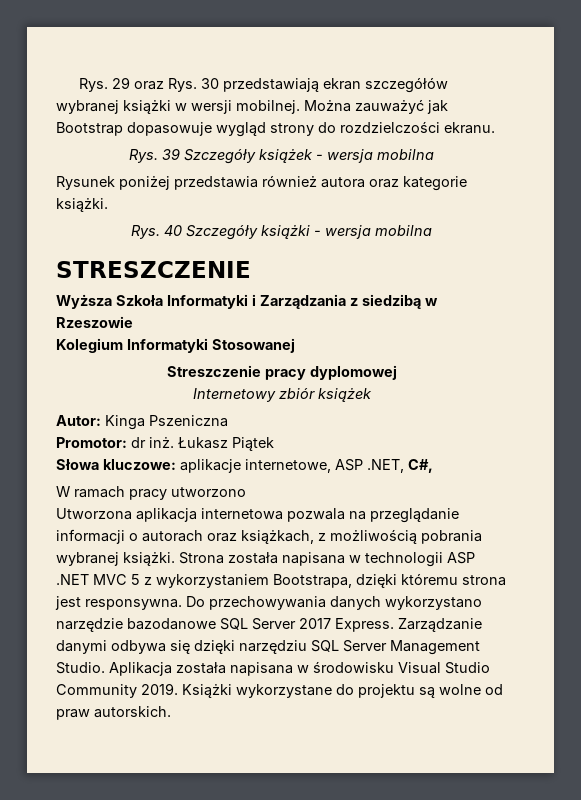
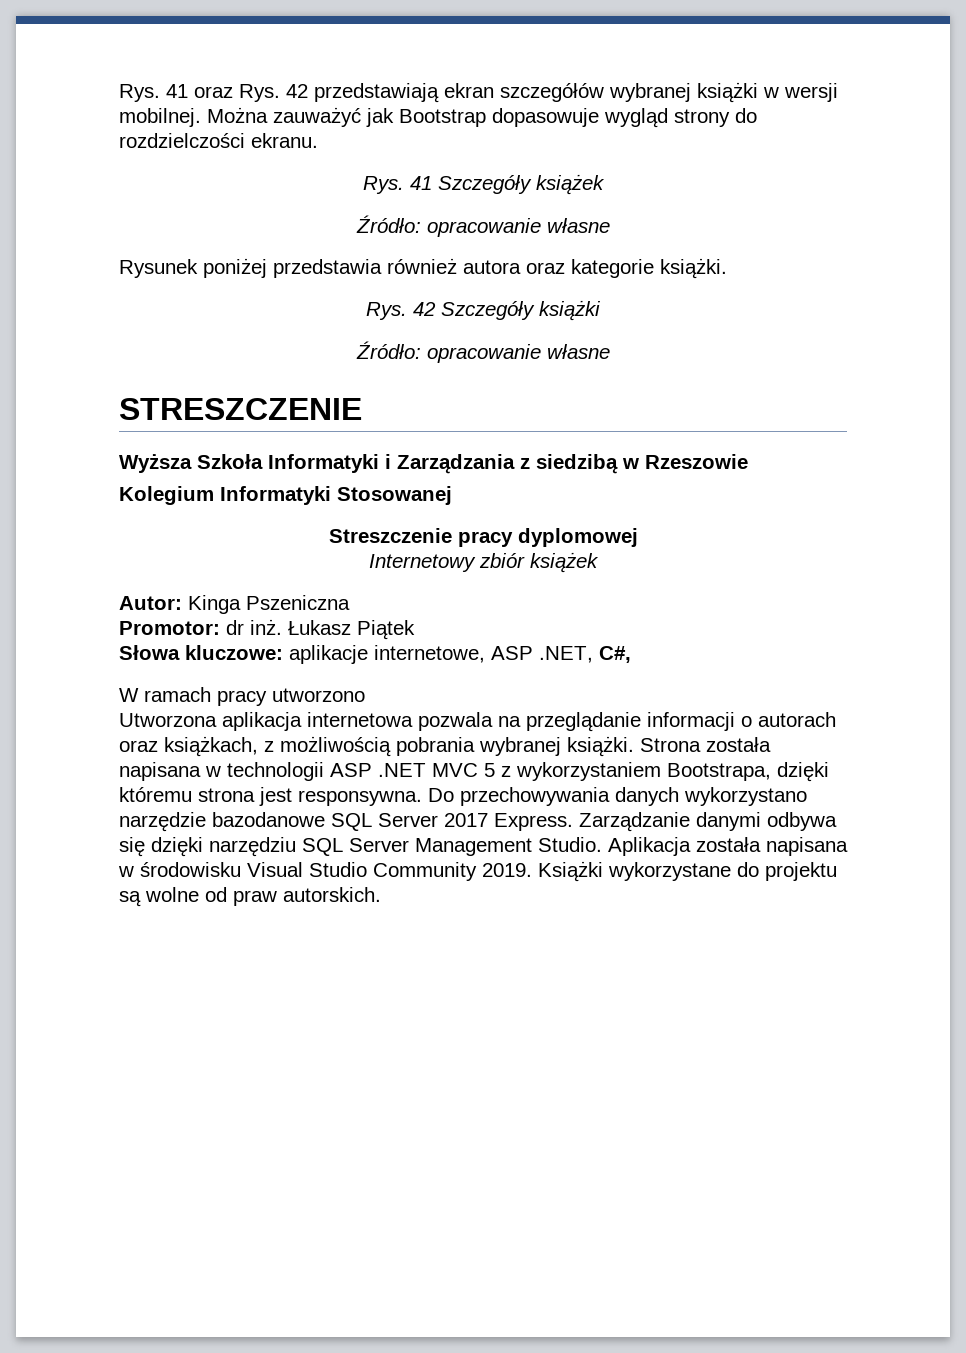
- Rys. 29 oraz Rys. 30 przedstawiają ekran szczegółów wybranej książki w wersji mobilnej.
+ Rys. 41 oraz Rys. 42 przedstawiają ekran szczegółów wybranej książki w wersji mobilnej.
- Rys. 39 Szczegóły książek - wersja mobilna
+ Rys. 41 Szczegóły książek
+ Źródło: opracowanie własne
- Rys. 40 Szczegóły książki - wersja mobilna
+ Rys. 42 Szczegóły książki
+ Źródło: opracowanie własne

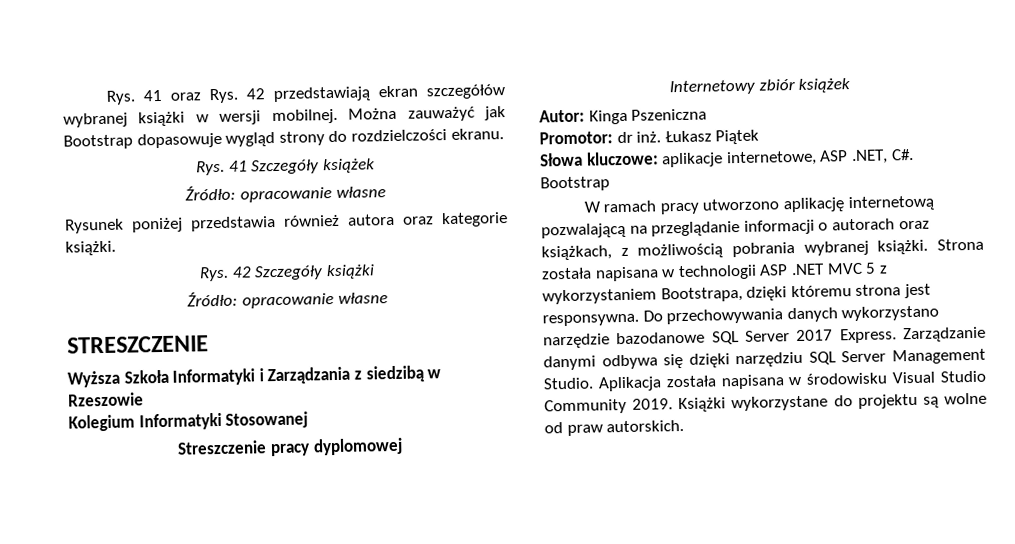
- Słowa kluczowe: aplikacje internetowe, ASP .NET, C#,
+ Słowa kluczowe: aplikacje internetowe, ASP .NET, C#. Bootstrap
- W ramach pracy utworzono
- Utworzona aplikacja internetowa pozwala na przeglądanie informacji o autorach oraz książkach, z możliwością pobrania wybranej książki.
+ W ramach pracy utworzono aplikację internetową pozwalającą na przeglądanie informacji o autorach oraz książkach, z możliwością pobrania wybranej książki.

